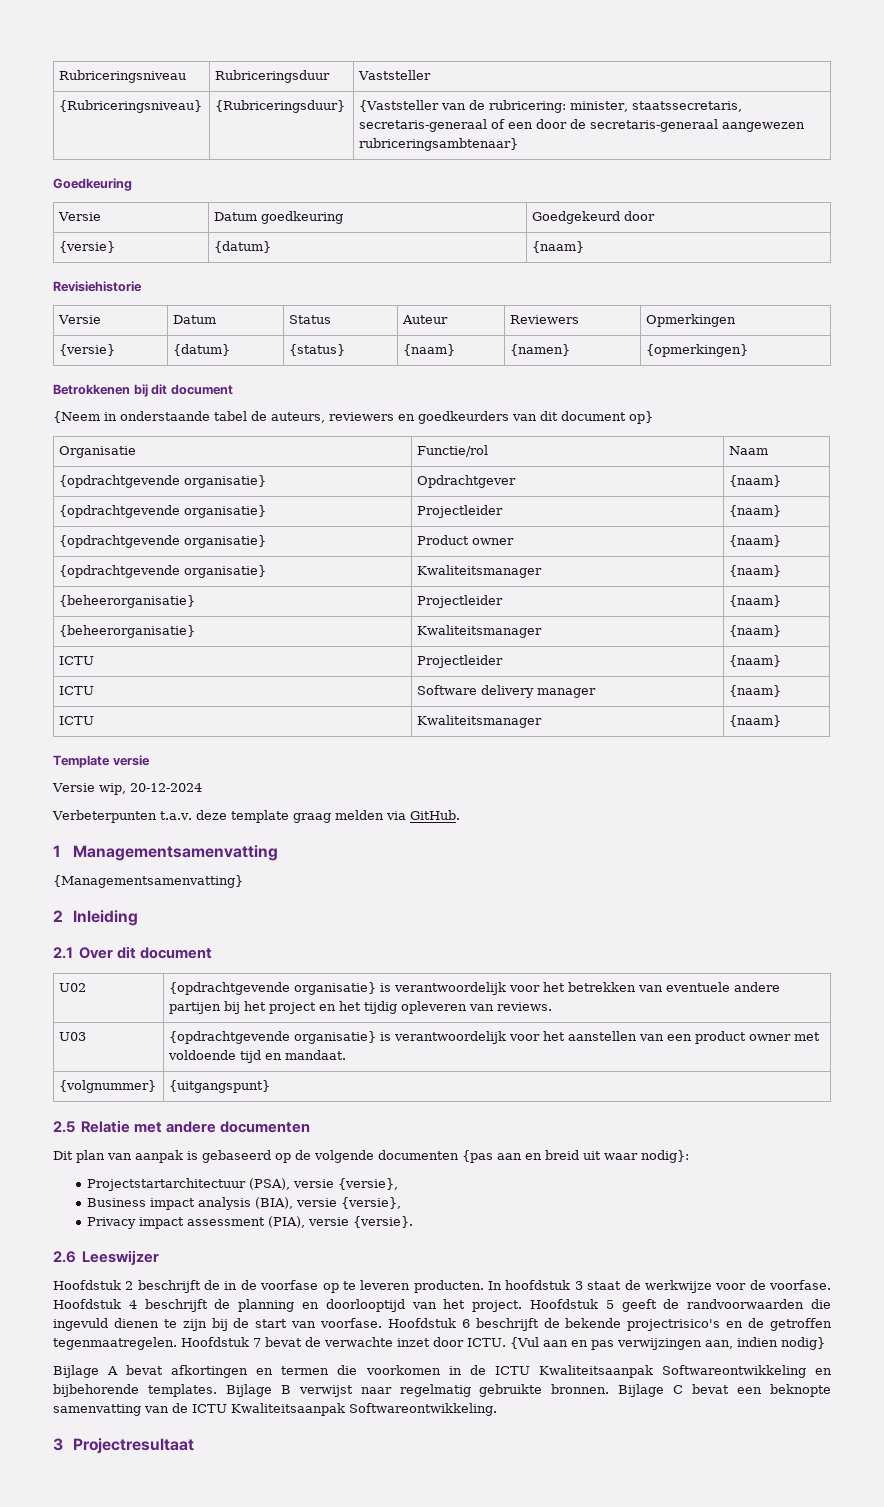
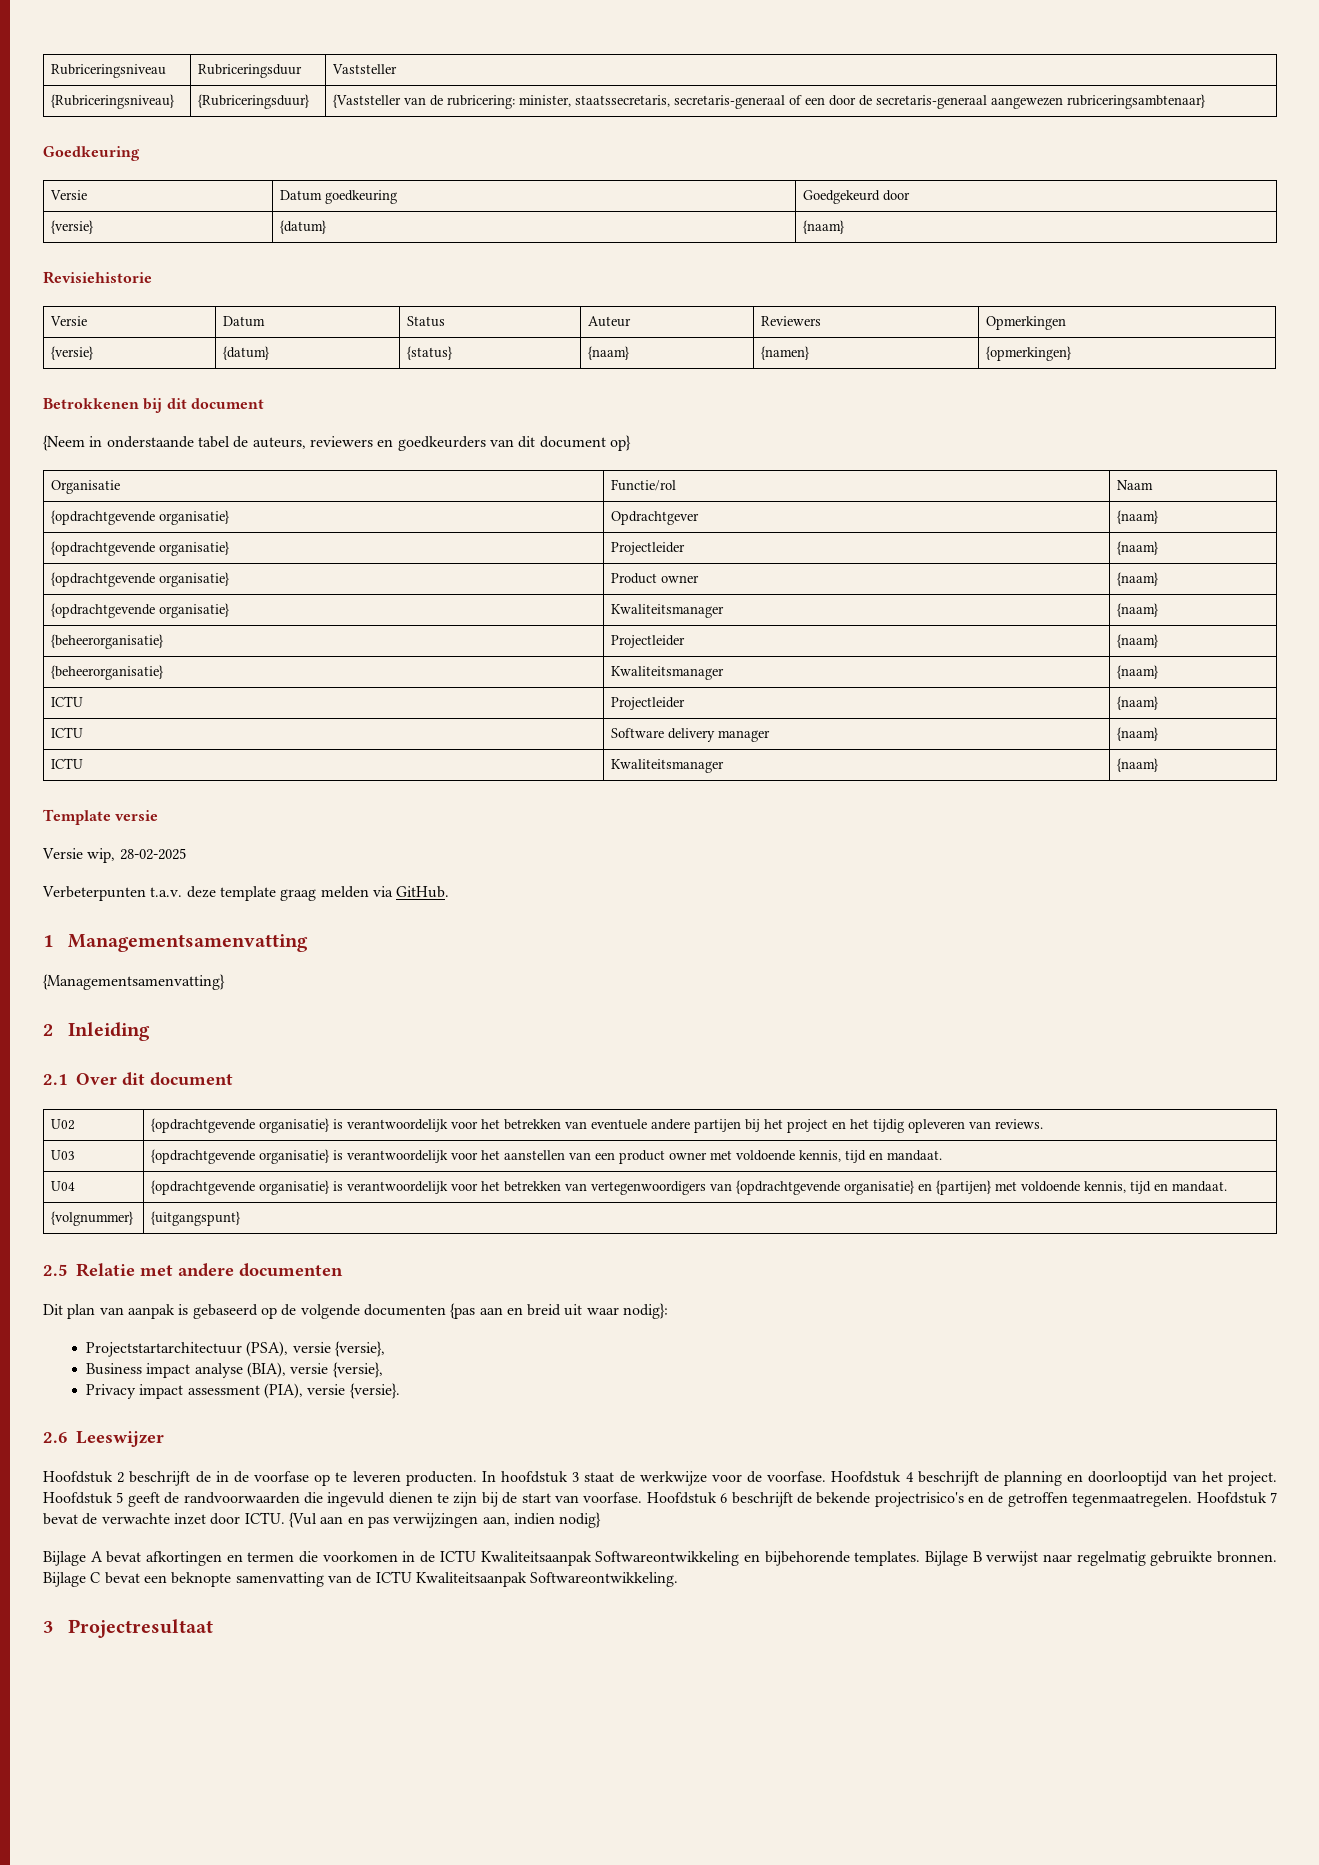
- Versie wip, 20-12-2024
+ Versie wip, 28-02-2025
- U03 | {opdrachtgevende organisatie} is verantwoordelijk voor het aanstellen van een product owner met voldoende tijd en mandaat.
+ U03 | {opdrachtgevende organisatie} is verantwoordelijk voor het aanstellen van een product owner met voldoende kennis, tijd en mandaat.
+ U04 | {opdrachtgevende organisatie} is verantwoordelijk voor het betrekken van vertegenwoordigers van {opdrachtgevende organisatie} en {partijen} met voldoende kennis, tijd en mandaat.
- Business impact analysis (BIA), versie {versie},
+ Business impact analyse (BIA), versie {versie},

